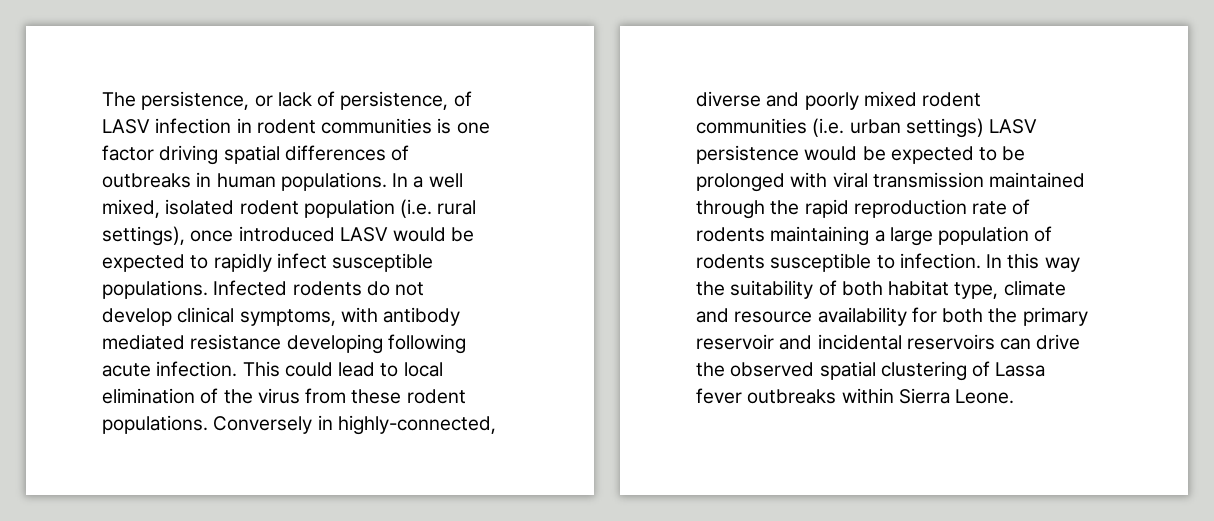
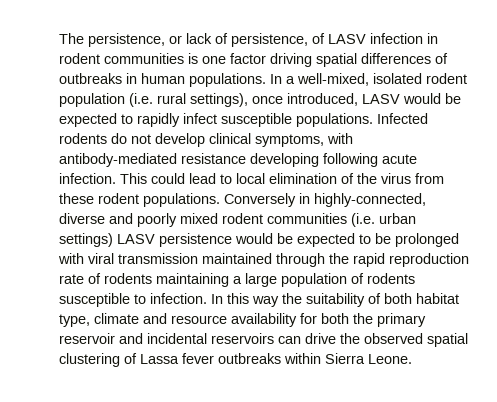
- In a well mixed, isolated rodent population (i.e. rural settings), once introduced LASV would be expected to rapidly infect susceptible populations.
+ In a well-mixed, isolated rodent population (i.e. rural settings), once introduced, LASV would be expected to rapidly infect susceptible populations.
- Infected rodents do not develop clinical symptoms, with antibody mediated resistance developing following acute infection.
+ Infected rodents do not develop clinical symptoms, with antibody-mediated resistance developing following acute infection.

